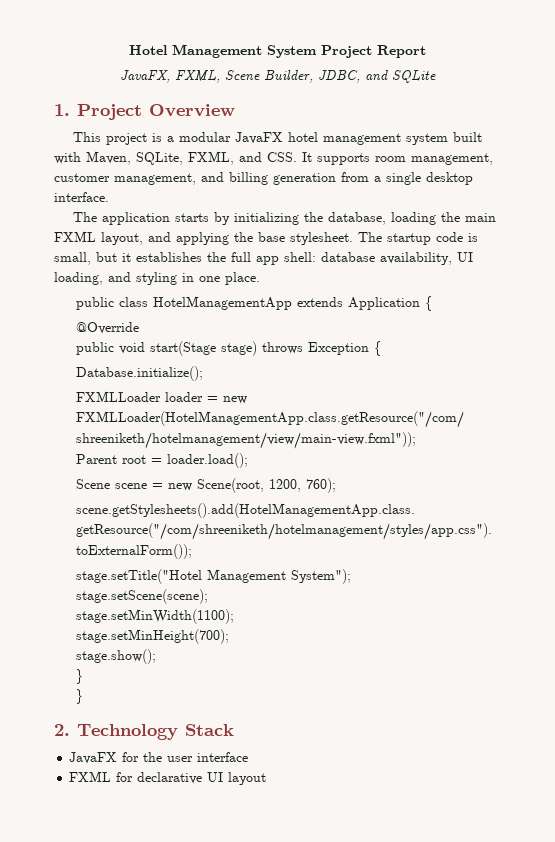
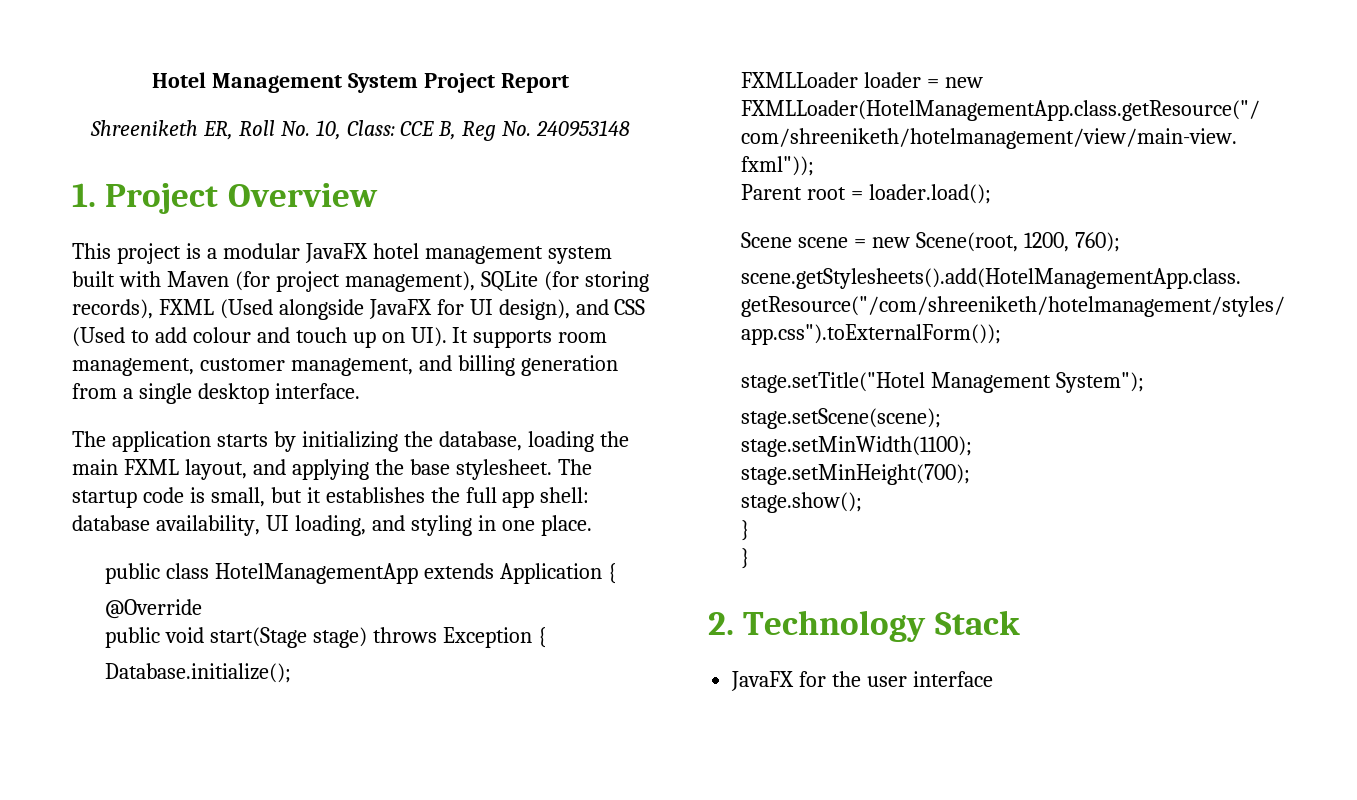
- JavaFX, FXML, Scene Builder, JDBC, and SQLite
+ Shreeniketh ER, Roll No. 10, Class: CCE B, Reg No. 240953148
- This project is a modular JavaFX hotel management system built with Maven, SQLite, FXML, and CSS. It supports room management, customer management, and billing generation from a single desktop interface.
+ This project is a modular JavaFX hotel management system built with Maven (for project management), SQLite (for storing records), FXML (Used alongside JavaFX for UI design), and CSS (Used to add colour and touch up on UI). It supports room management, customer management, and billing generation from a single desktop interface.
- FXML for declarative UI layout

